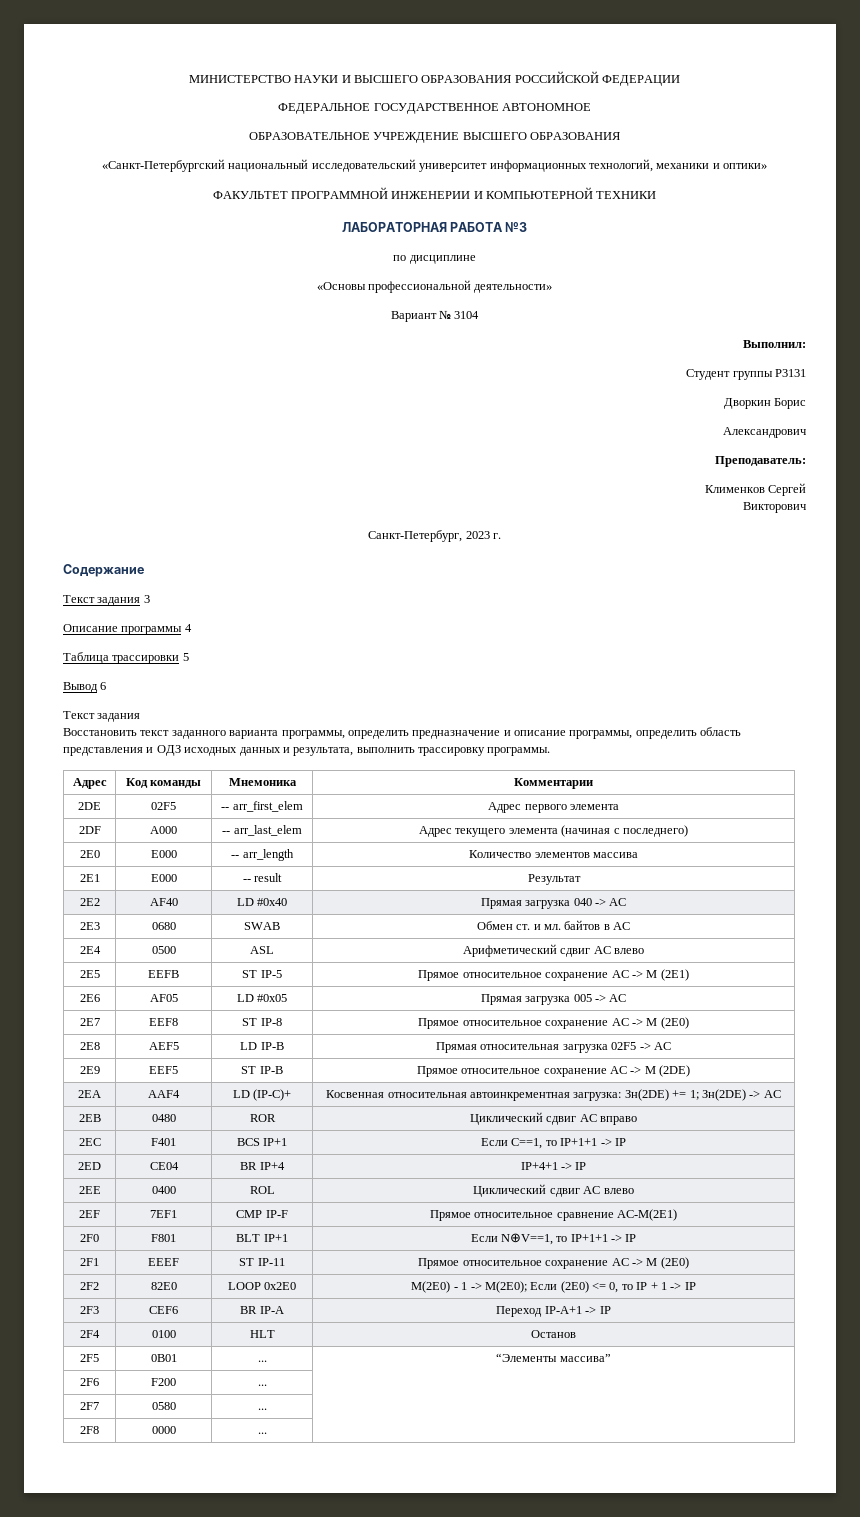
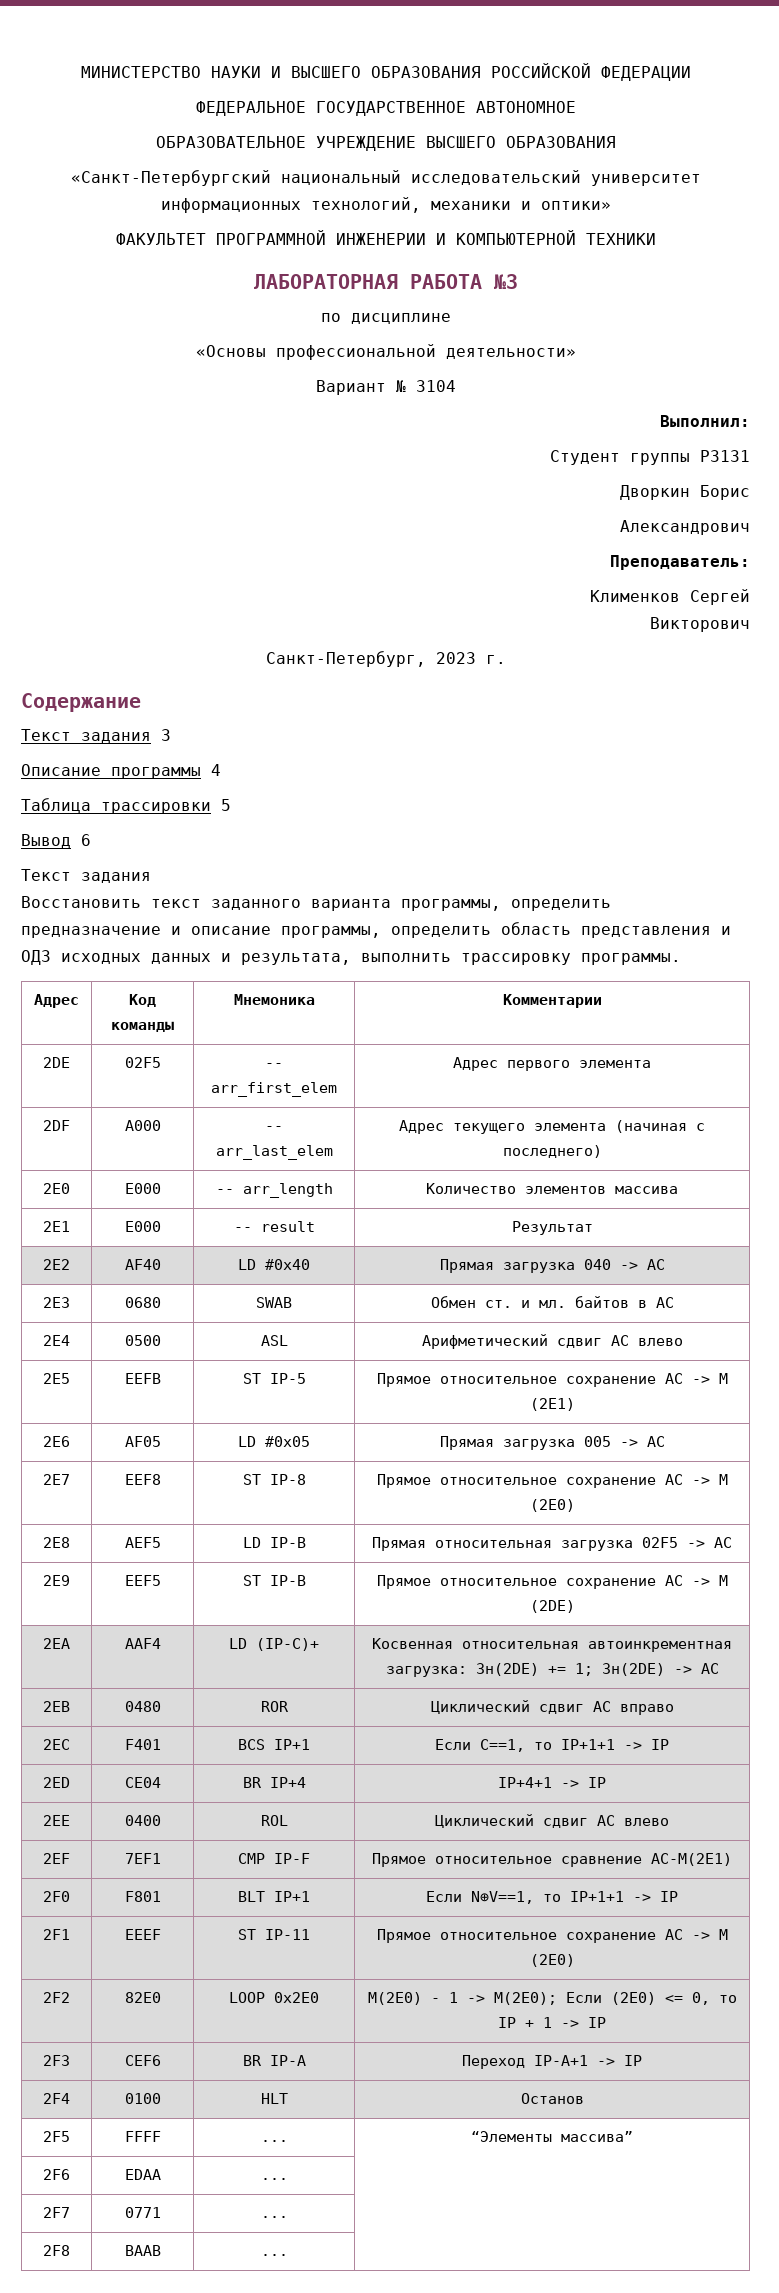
- 2F5 | 0B01 | ... | “Элементы массива”
+ 2F5 | FFFF | ... | “Элементы массива”
- 2F6 | F200 | ... |
+ 2F6 | EDAA | ... |
- 2F7 | 0580 | ... |
+ 2F7 | 0771 | ... |
- 2F8 | 0000 | ... |
+ 2F8 | BAAB | ... |

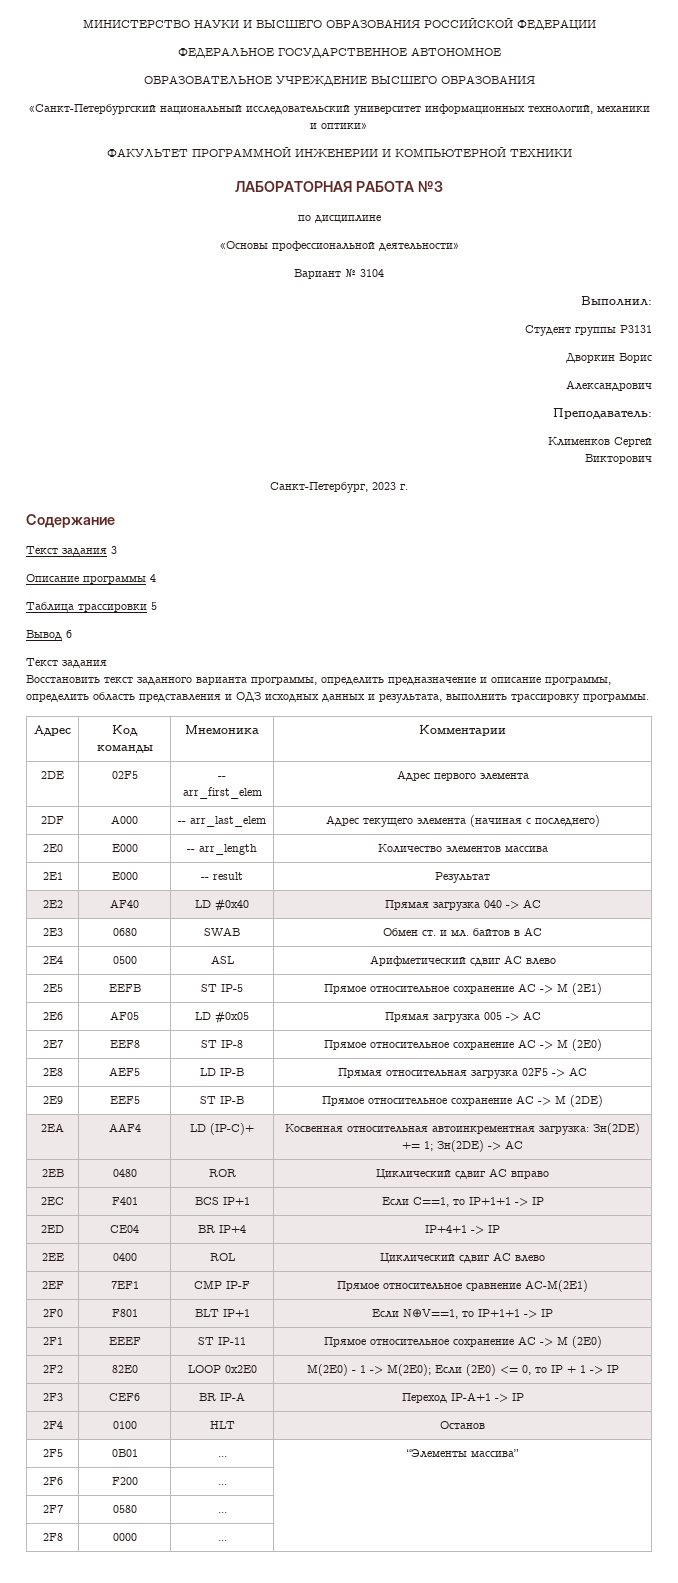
- 2F5 | FFFF | ... | “Элементы массива”
+ 2F5 | 0B01 | ... | “Элементы массива”
- 2F6 | EDAA | ... |
+ 2F6 | F200 | ... |
- 2F7 | 0771 | ... |
+ 2F7 | 0580 | ... |
- 2F8 | BAAB | ... |
+ 2F8 | 0000 | ... |

